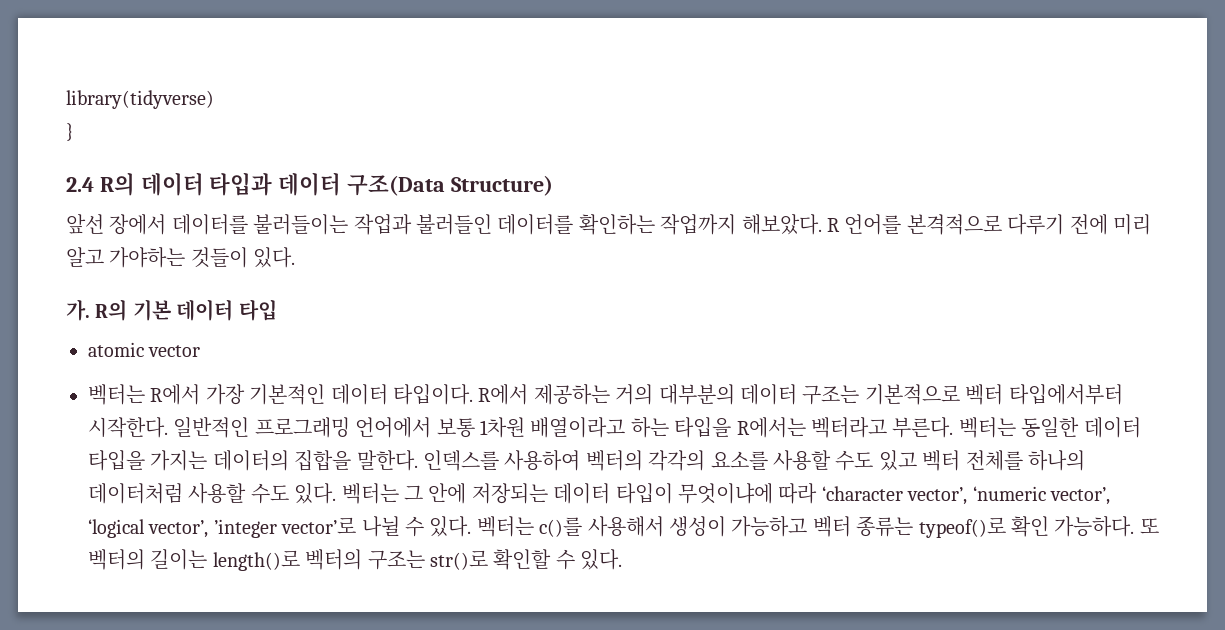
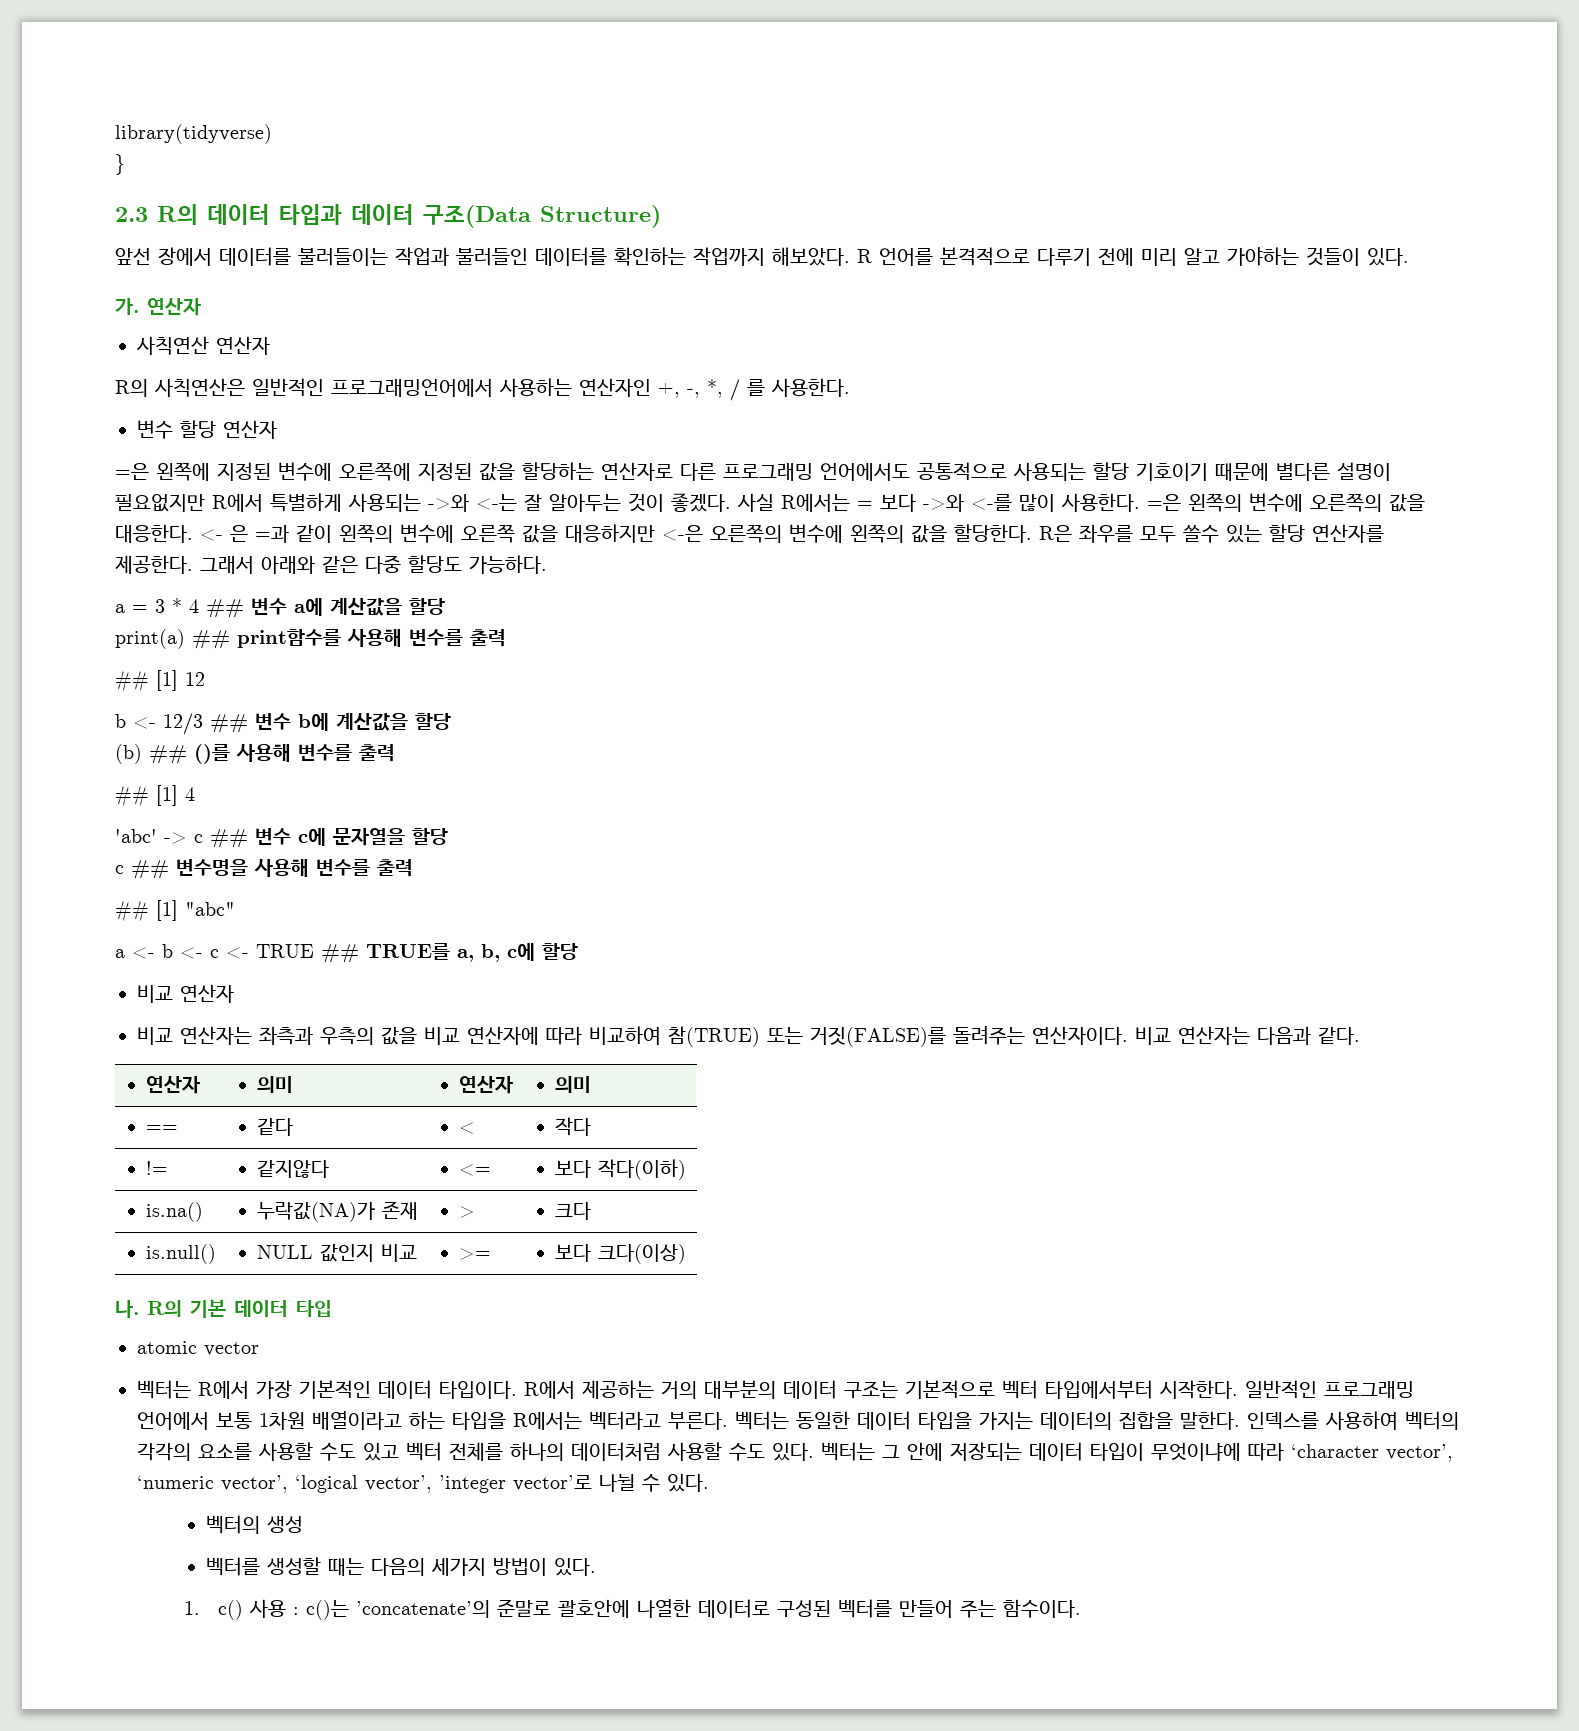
- 2.4 R의 데이터 타입과 데이터 구조(Data Structure)
+ 2.3 R의 데이터 타입과 데이터 구조(Data Structure)
- 가.
+ 가. 연산자
+ 사칙연산 연산자
+ R의 사칙연산은 일반적인 프로그래밍언어에서 사용하는 연산자인 +, -, *, / 를 사용한다.
+ 변수 할당 연산자
+ =은 왼쪽에 지정된 변수에 오른쪽에 지정된 값을 할당하는 연산자로 다른 프로그래밍 언어에서도 공통적으로 사용되는 할당 기호이기 때문에 별다른 설명이 필요없지만 R에서 특별하게 사용되는 ->와 <-는 잘 알아두는 것이 좋겠다. 사실 R에서는 = 보다 ->와 <-를 많이 사용한다. =은 왼쪽의 변수에 오른쪽의 값을 대응한다. <- 은 =과 같이 왼쪽의 변수에 오른쪽 값을 대응하지만 <-은 오른쪽의 변수에 왼쪽의 값을 할당한다. R은 좌우를 모두 쓸수 있는 할당 연산자를 제공한다. 그래서 아래와 같은 다중 할당도 가능하다.
+ a = 3 * 4 ## 변수 a에 계산값을 할당
+ print(a) ## print함수를 사용해 변수를 출력
+ ## [1] 12
+ b <- 12/3 ## 변수 b에 계산값을 할당
+ (b) ## ()를 사용해 변수를 출력
+ ## [1] 4
+ 'abc' -> c ## 변수 c에 문자열을 할당
+ c ## 변수명을 사용해 변수를 출력
+ ## [1] "abc"
+ a <- b <- c <- TRUE ## TRUE를 a, b, c에 할당
+ 비교 연산자
+ 비교 연산자는 좌측과 우측의 값을 비교 연산자에 따라 비교하여 참(TRUE) 또는 거짓(FALSE)를 돌려주는 연산자이다. 비교 연산자는 다음과 같다.
+ 연산자 | 의미 | 연산자 | 의미
+ == | 같다 | < | 작다
+ != | 같지않다 | <= | 보다 작다(이하)
+ is.na() | 누락값(NA)가 존재 | > | 크다
+ is.null() | NULL 값인지 비교 | >= | 보다 크다(이상)
+ 나.
- 벡터는 그 안에 저장되는 데이터 타입이 무엇이냐에 따라 ‘character vector’, ‘numeric vector’, ‘logical vector’, ’integer vector’로 나뉠 수 있다. 벡터는 c()를 사용해서 생성이 가능하고 벡터 종류는 typeof()로 확인 가능하다. 또 벡터의 길이는 length()로 벡터의 구조는 str()로 확인할 수 있다.
+ 벡터는 그 안에 저장되는 데이터 타입이 무엇이냐에 따라 ‘character vector’, ‘numeric vector’, ‘logical vector’, ’integer vector’로 나뉠 수 있다.
+ 벡터의 생성
+ 벡터를 생성할 때는 다음의 세가지 방법이 있다.
+ 1. c() 사용 : c()는 ’concatenate’의 준말로 괄호안에 나열한 데이터로 구성된 벡터를 만들어 주는 함수이다.

